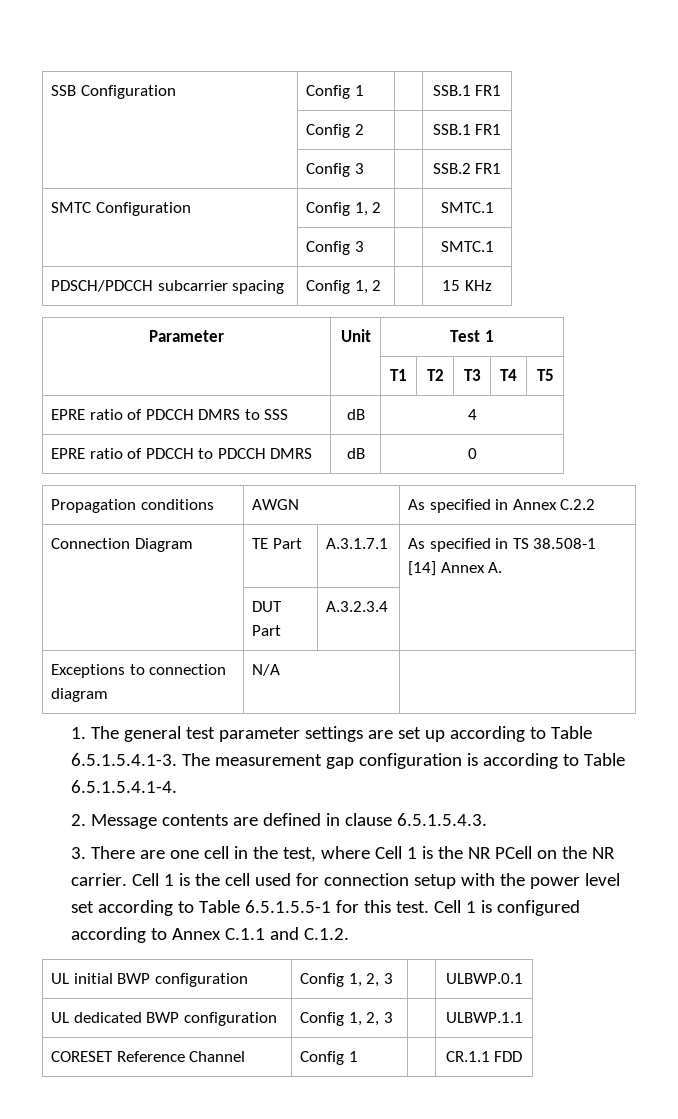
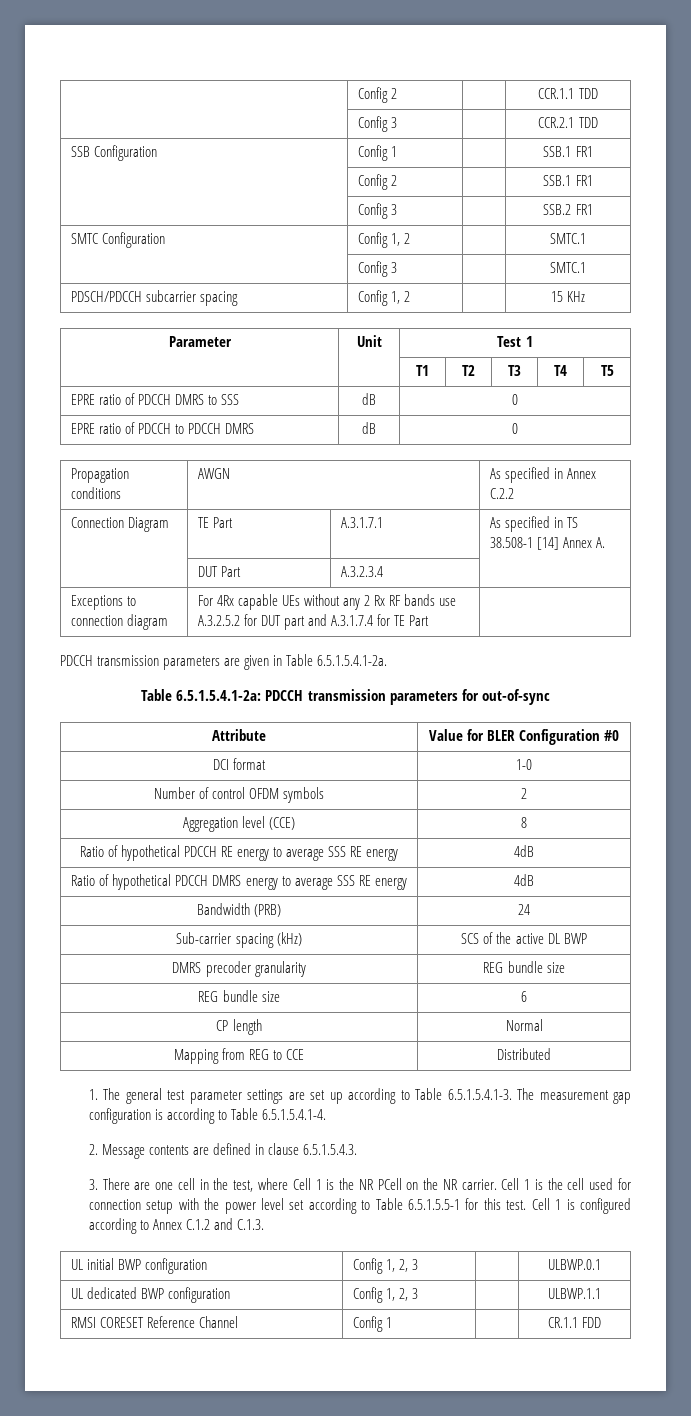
+ | Config 2 | | CCR.1.1 TDD
+ | Config 3 | | CCR.2.1 TDD
- EPRE ratio of PDCCH DMRS to SSS | dB | 4
+ EPRE ratio of PDCCH DMRS to SSS | dB | 0
- Exceptions to connection diagram | N/A |
+ Exceptions to connection diagram | For 4Rx capable UEs without any 2 Rx RF bands use A.3.2.5.2 for DUT part and A.3.1.7.4 for TE Part |
+ PDCCH transmission parameters are given in Table 6.5.1.5.4.1-2a.
+ Table 6.5.1.5.4.1-2a: PDCCH transmission parameters for out-of-sync
+ Attribute | Value for BLER Configuration #0
+ DCI format | 1-0
+ Number of control OFDM symbols | 2
+ Aggregation level (CCE) | 8
+ Ratio of hypothetical PDCCH RE energy to average SSS RE energy | 4dB
+ Ratio of hypothetical PDCCH DMRS energy to average SSS RE energy | 4dB
+ Bandwidth (PRB) | 24
+ Sub-carrier spacing (kHz) | SCS of the active DL BWP
+ DMRS precoder granularity | REG bundle size
+ REG bundle size | 6
+ CP length | Normal
+ Mapping from REG to CCE | Distributed
- Cell 1 is configured according to Annex C.1.1 and C.1.2.
+ Cell 1 is configured according to Annex C.1.2 and C.1.3.
- CORESET Reference Channel | Config 1 | | CR.1.1 FDD
+ RMSI CORESET Reference Channel | Config 1 | | CR.1.1 FDD

